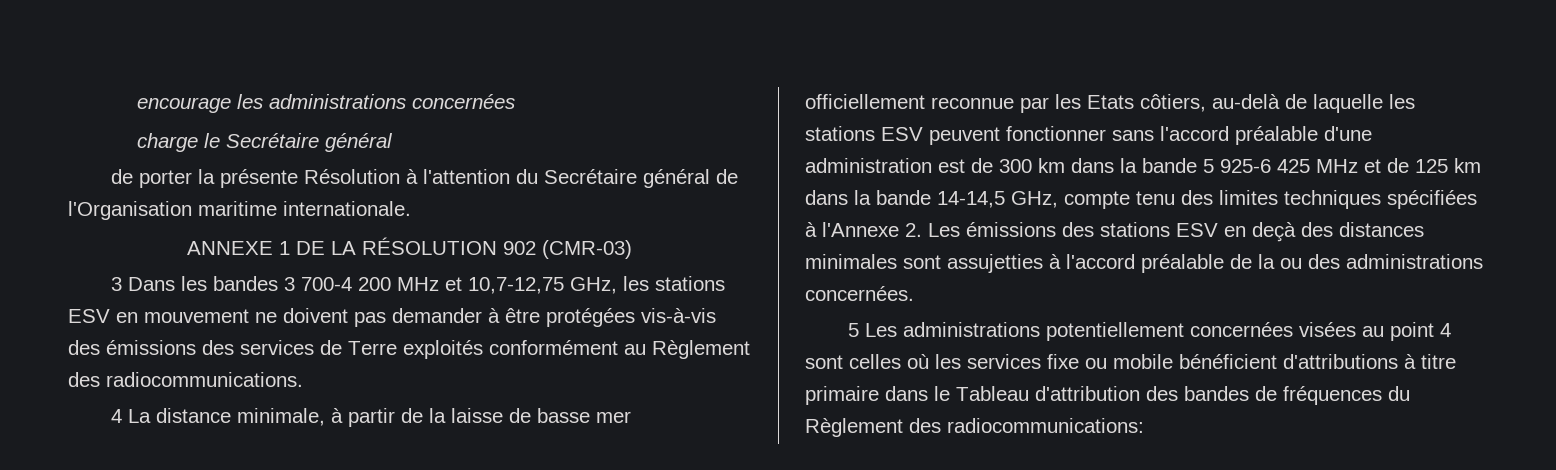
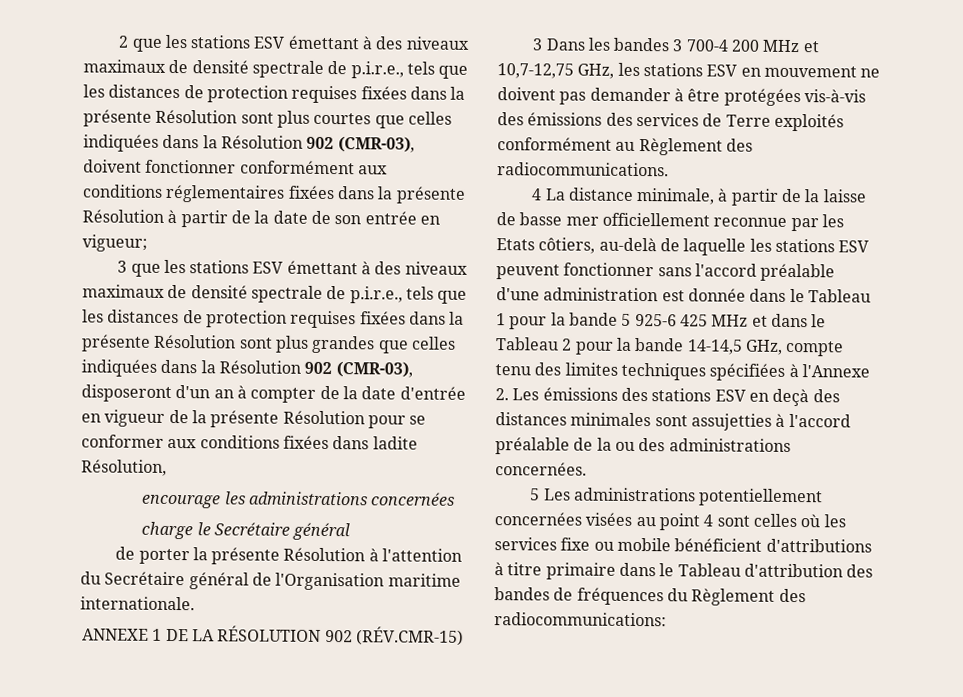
+ 2 que les stations ESV émettant à des niveaux maximaux de densité spectrale de p.i.r.e., tels que les distances de protection requises fixées dans la présente Résolution sont plus courtes que celles indiquées dans la Résolution 902 (CMR-03), doivent fonctionner conformément aux conditions réglementaires fixées dans la présente Résolution à partir de la date de son entrée en vigueur;
+ 3 que les stations ESV émettant à des niveaux maximaux de densité spectrale de p.i.r.e., tels que les distances de protection requises fixées dans la présente Résolution sont plus grandes que celles indiquées dans la Résolution 902 (CMR-03), disposeront d'un an à compter de la date d'entrée en vigueur de la présente Résolution pour se conformer aux conditions fixées dans ladite Résolution,
- ANNEXE 1 DE LA RÉSOLUTION 902 (CMR-03)
+ ANNEXE 1 DE LA RÉSOLUTION 902 (RÉV.CMR-15)
- 4 La distance minimale, à partir de la laisse de basse mer officiellement reconnue par les Etats côtiers, au-delà de laquelle les stations ESV peuvent fonctionner sans l'accord préalable d'une administration est de 300 km dans la bande 5 925-6 425 MHz et de 125 km dans la bande 14-14,5 GHz, compte tenu des limites techniques spécifiées à l'Annexe 2. Les émissions des stations ESV en deçà des distances minimales sont assujetties à l'accord préalable de la ou des administrations concernées.
+ 4 La distance minimale, à partir de la laisse de basse mer officiellement reconnue par les Etats côtiers, au-delà de laquelle les stations ESV peuvent fonctionner sans l'accord préalable d'une administration est donnée dans le Tableau 1 pour la bande 5 925-6 425 MHz et dans le Tableau 2 pour la bande 14-14,5 GHz, compte tenu des limites techniques spécifiées à l'Annexe 2. Les émissions des stations ESV en deçà des distances minimales sont assujetties à l'accord préalable de la ou des administrations concernées.

